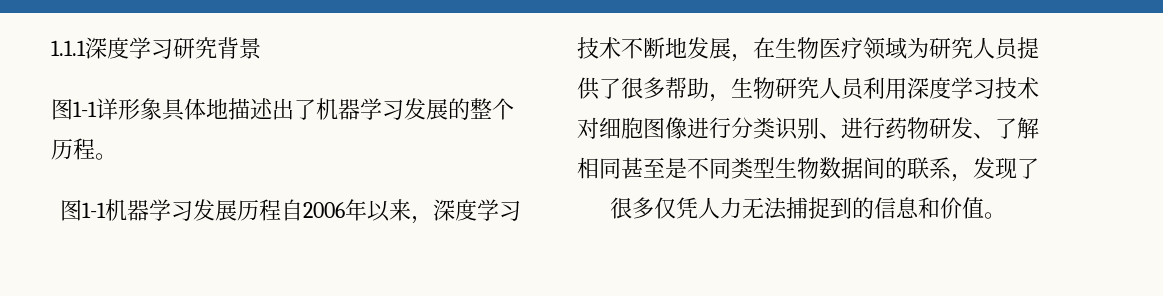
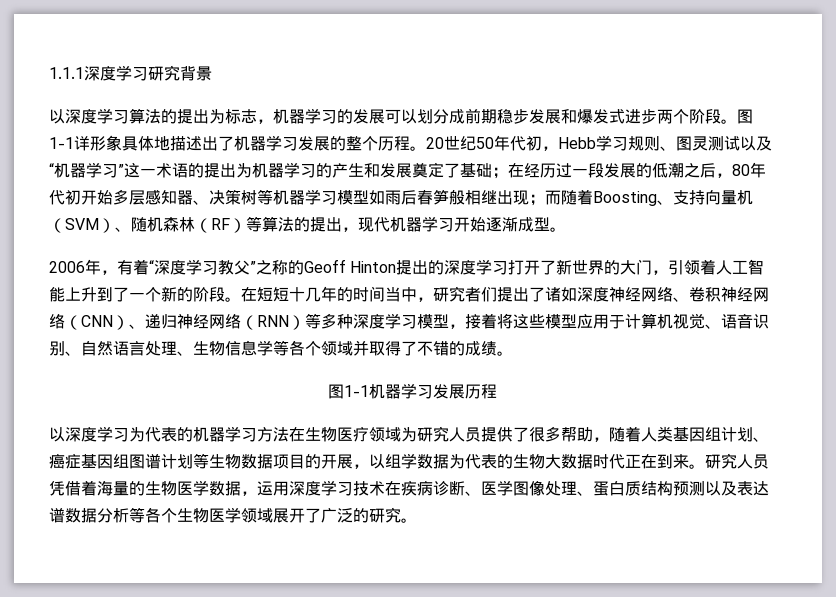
+ 以深度学习算法的提出为标志，机器学习的发展可以划分成前期稳步发展和爆发式进步两个阶段。
+ 20世纪50年代初，Hebb学习规则、图灵测试以及“机器学习”这一术语的提出为机器学习的产生和发展奠定了基础；在经历过一段发展的低潮之后，80年代初开始多层感知器、决策树等机器学习模型如雨后春笋般相继出现；而随着Boosting、支持向量机（SVM）、随机森林（RF）等算法的提出，现代机器学习开始逐渐成型。
+ 2006年，有着“深度学习教父”之称的Geoff Hinton提出的深度学习打开了新世界的大门，引领着人工智能上升到了一个新的阶段。在短短十几年的时间当中，研究者们提出了诸如深度神经网络、卷积神经网络（CNN）、递归神经网络（RNN）等多种深度学习模型，接着将这些模型应用于计算机视觉、语音识别、自然语言处理、生物信息学等各个领域并取得了不错的成绩。
- 图1-1机器学习发展历程自2006年以来，深度学习技术不断地发展，在生物医疗领域为研究人员提供了很多帮助，生物研究人员利用深度学习技术对细胞图像进行分类识别、进行药物研发、了解相同甚至是不同类型生物数据间的联系，发现了很多仅凭人力无法捕捉到的信息和价值。
+ 图1-1机器学习发展历程
+ 以深度学习为代表的机器学习方法在生物医疗领域为研究人员提供了很多帮助，随着人类基因组计划、癌症基因组图谱计划等生物数据项目的开展，以组学数据为代表的生物大数据时代正在到来。研究人员凭借着海量的生物医学数据，运用深度学习技术在疾病诊断、医学图像处理、蛋白质结构预测以及表达谱数据分析等各个生物医学领域展开了广泛的研究。

